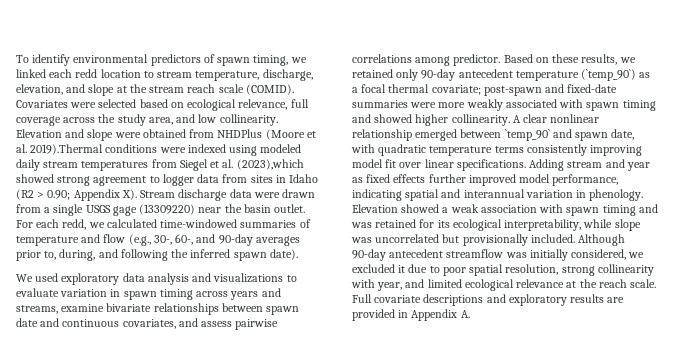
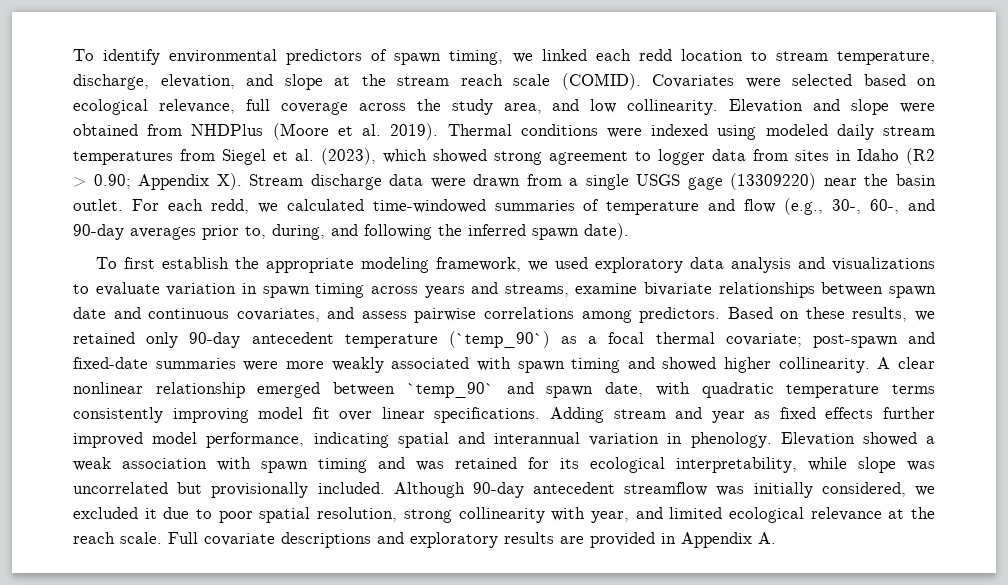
- Elevation and slope were obtained from NHDPlus (Moore et al. 2019).Thermal conditions were indexed using modeled daily stream temperatures from Siegel et al. (2023),which showed strong agreement to logger data from sites in Idaho (R2 > 0.90; Appendix X). Stream discharge data were drawn from a single USGS gage (13309220) near the basin outlet.
+ Elevation and slope were obtained from NHDPlus (Moore et al. 2019). Thermal conditions were indexed using modeled daily stream temperatures from Siegel et al. (2023), which showed strong agreement to logger data from sites in Idaho (R2 > 0.90; Appendix X). Stream discharge data were drawn from a single USGS gage (13309220) near the basin outlet.
- We used exploratory data analysis and visualizations to evaluate variation in spawn timing across years and streams, examine bivariate relationships between spawn date and continuous covariates, and assess pairwise correlations among predictor.
+ To first establish the appropriate modeling framework, we used exploratory data analysis and visualizations to evaluate variation in spawn timing across years and streams, examine bivariate relationships between spawn date and continuous covariates, and assess pairwise correlations among predictors.

